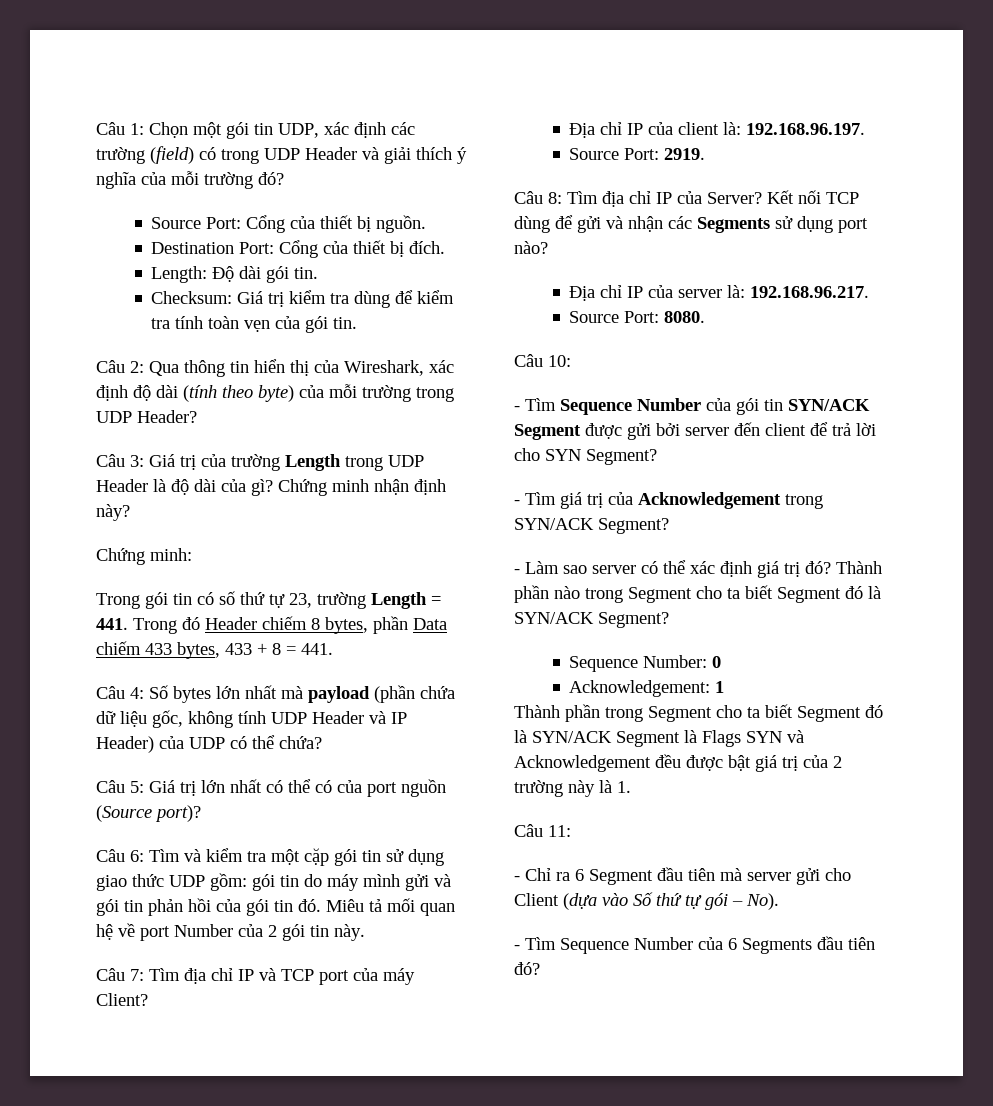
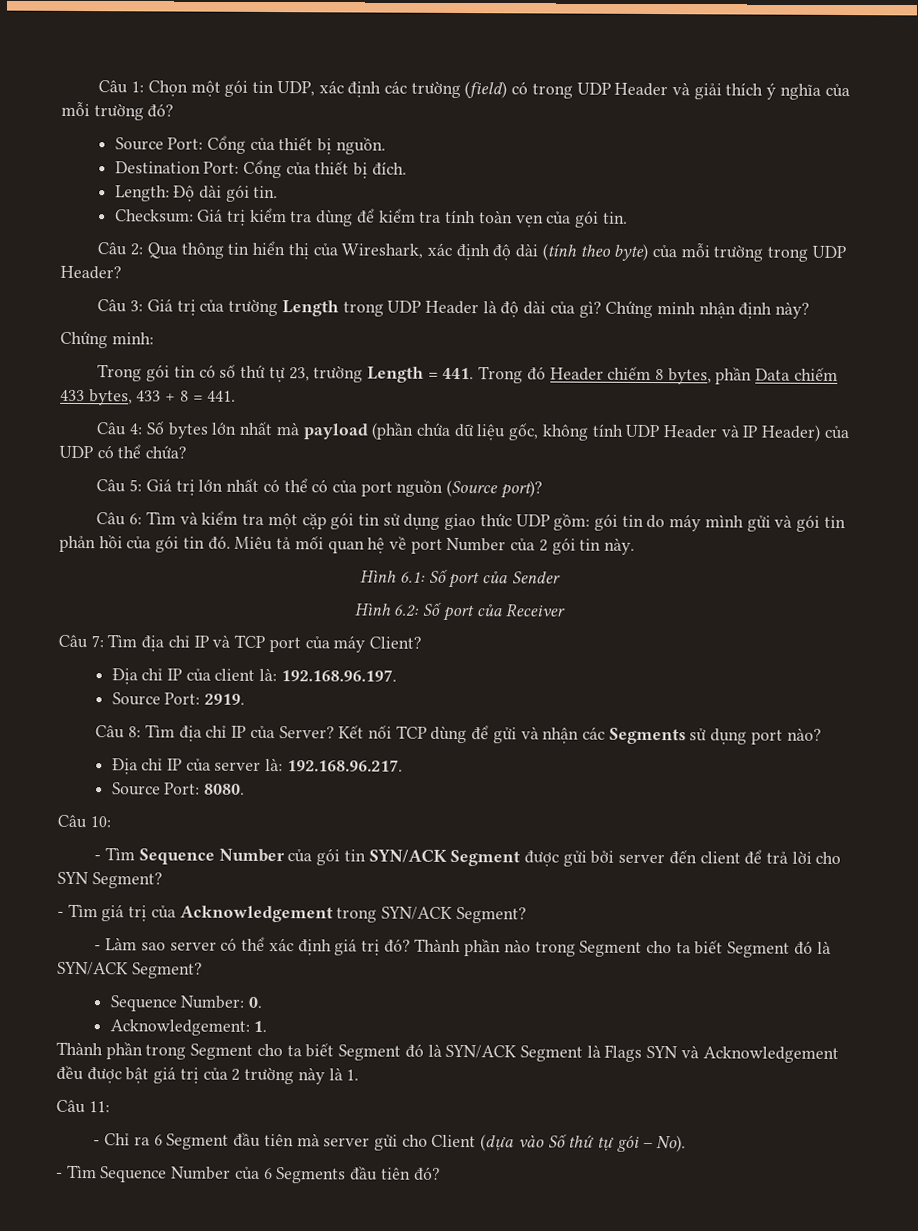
+ Hình 6.1: Số port của Sender
+ Hình 6.2: Số port của Receiver
- Sequence Number: 0
+ Sequence Number: 0.
- Acknowledgement: 1
+ Acknowledgement: 1.

